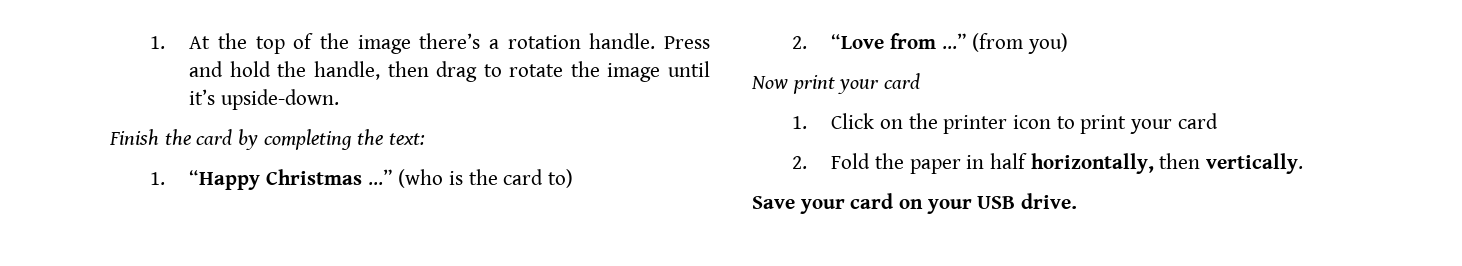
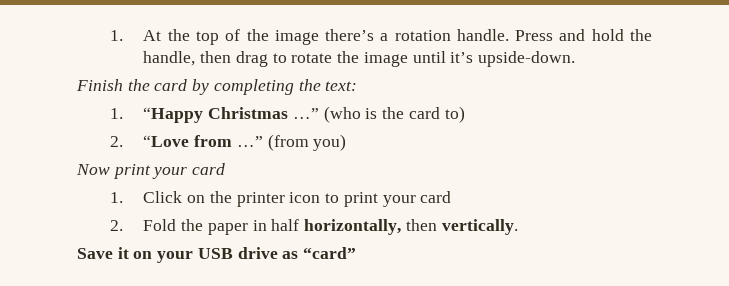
- Save your card on your USB drive.
+ Save it on your USB drive as “card”

